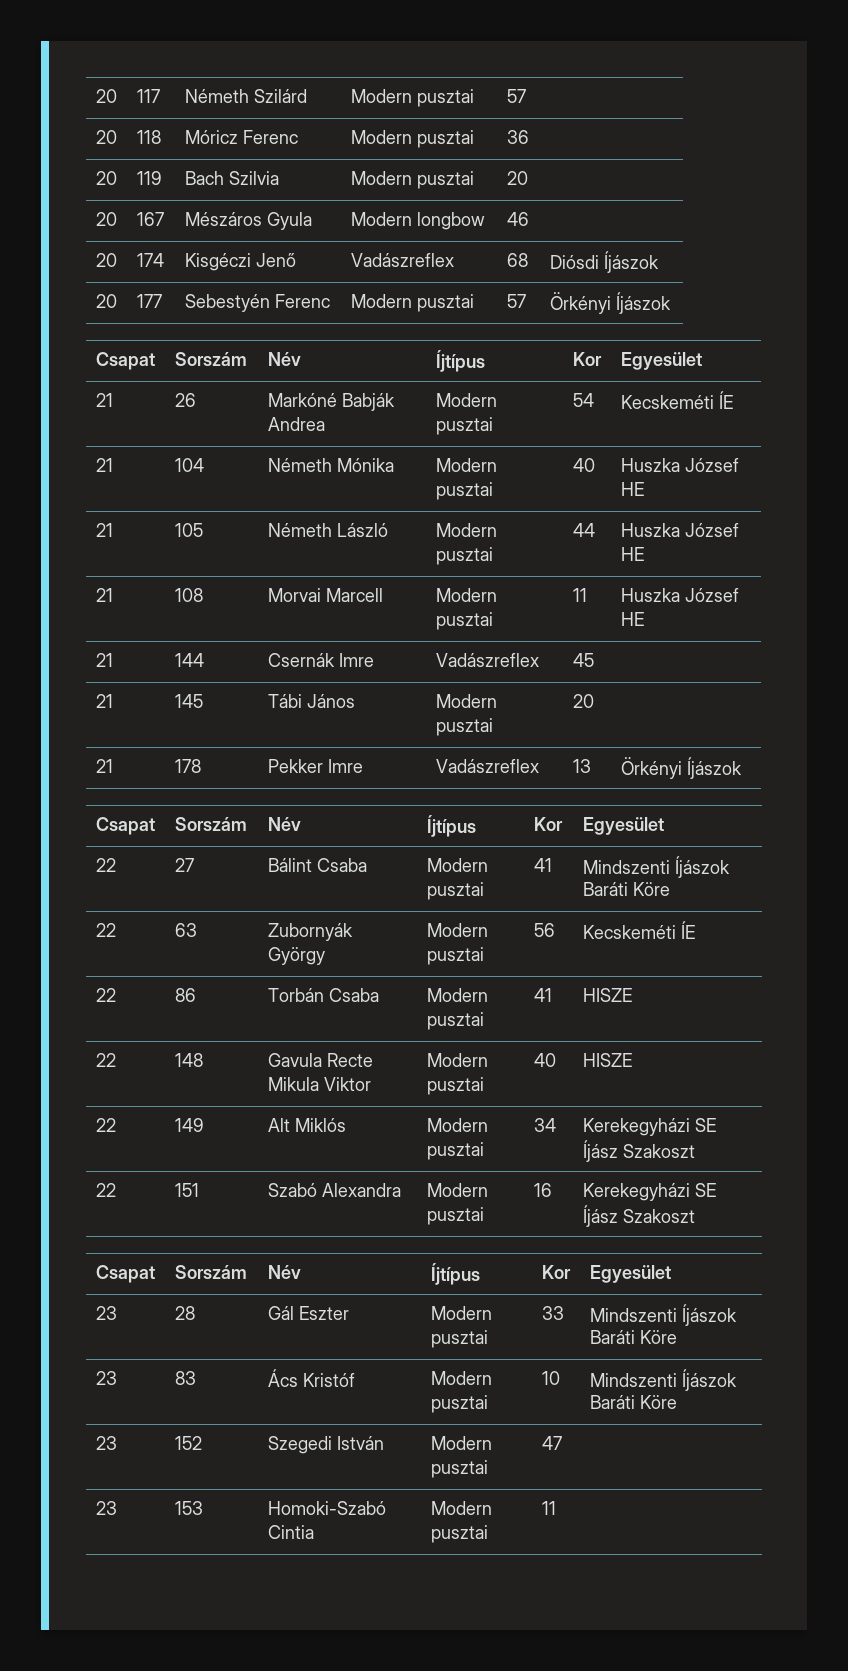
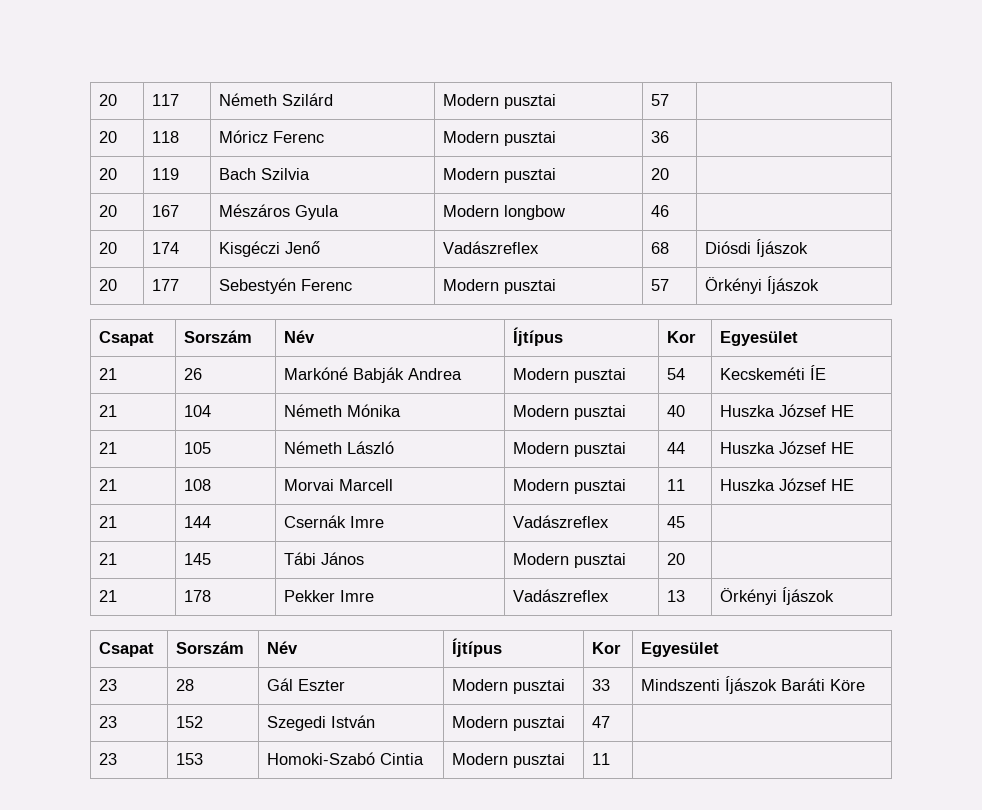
- 22 | 27 | Bálint Csaba | Modern pusztai | 41 | Mindszenti Íjászok Baráti Köre
- 22 | 63 | Zubornyák György | Modern pusztai | 56 | Kecskeméti ÍE
- 22 | 86 | Torbán Csaba | Modern pusztai | 41 | HISZE
- 22 | 148 | Gavula Recte Mikula Viktor | Modern pusztai | 40 | HISZE
- 22 | 149 | Alt Miklós | Modern pusztai | 34 | Kerekegyházi SE Íjász Szakoszt
- 22 | 151 | Szabó Alexandra | Modern pusztai | 16 | Kerekegyházi SE Íjász Szakoszt
- Csapat | Sorszám | Név | Íjtípus | Kor | Egyesület
- 23 | 83 | Ács Kristóf | Modern pusztai | 10 | Mindszenti Íjászok Baráti Köre

